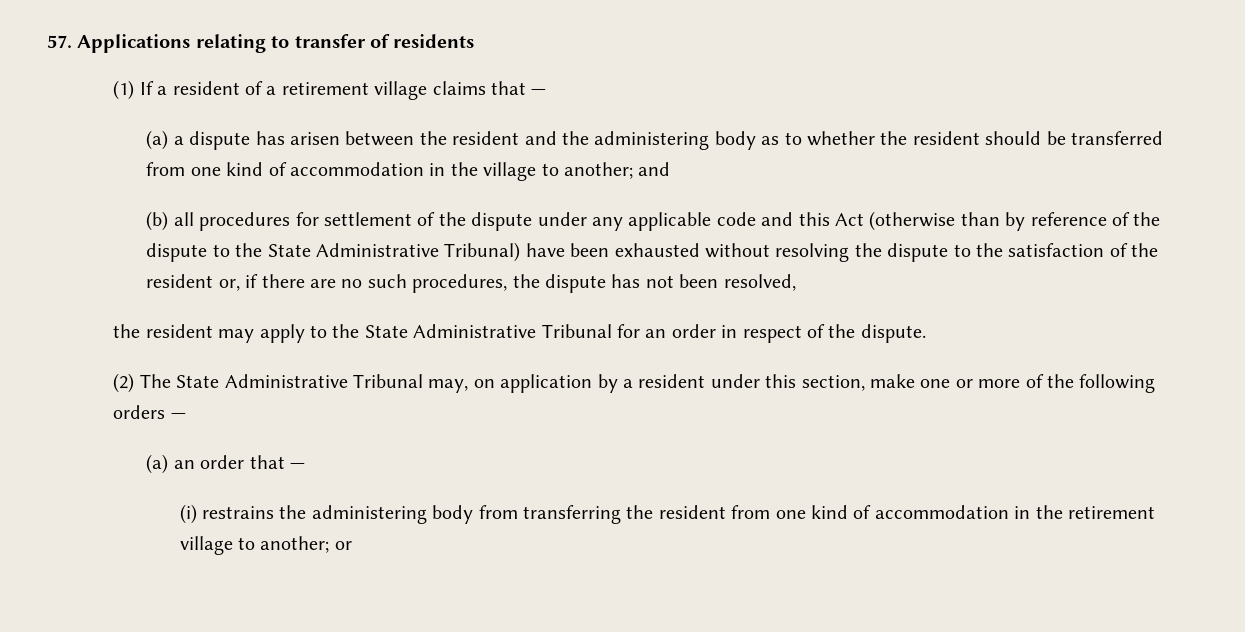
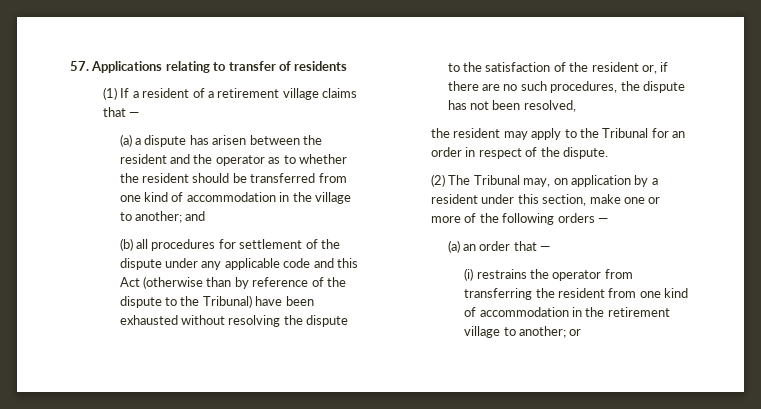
- (a) a dispute has arisen between the resident and the administering body as to whether the resident should be transferred from one kind of accommodation in the village to another; and
+ (a) a dispute has arisen between the resident and the operator as to whether the resident should be transferred from one kind of accommodation in the village to another; and
- (b) all procedures for settlement of the dispute under any applicable code and this Act (otherwise than by reference of the dispute to the State Administrative Tribunal) have been exhausted without resolving the dispute to the satisfaction of the resident or, if there are no such procedures, the dispute has not been resolved,
+ (b) all procedures for settlement of the dispute under any applicable code and this Act (otherwise than by reference of the dispute to the Tribunal) have been exhausted without resolving the dispute to the satisfaction of the resident or, if there are no such procedures, the dispute has not been resolved,
- the resident may apply to the State Administrative Tribunal for an order in respect of the dispute.
+ the resident may apply to the Tribunal for an order in respect of the dispute.
- (2) The State Administrative Tribunal may, on application by a resident under this section, make one or more of the following orders —
+ (2) The Tribunal may, on application by a resident under this section, make one or more of the following orders —
- (i) restrains the administering body from transferring the resident from one kind of accommodation in the retirement village to another; or
+ (i) restrains the operator from transferring the resident from one kind of accommodation in the retirement village to another; or

